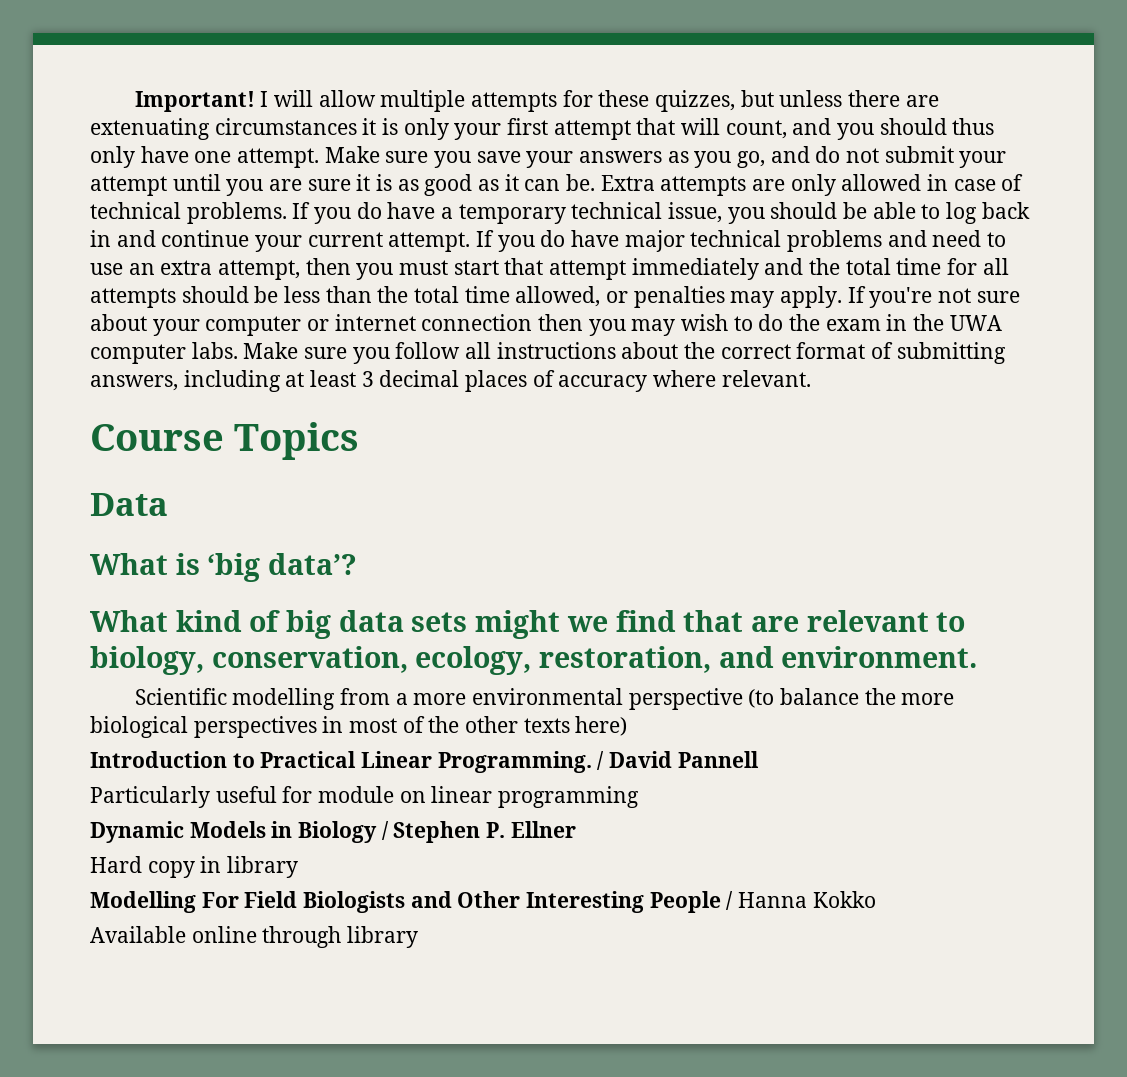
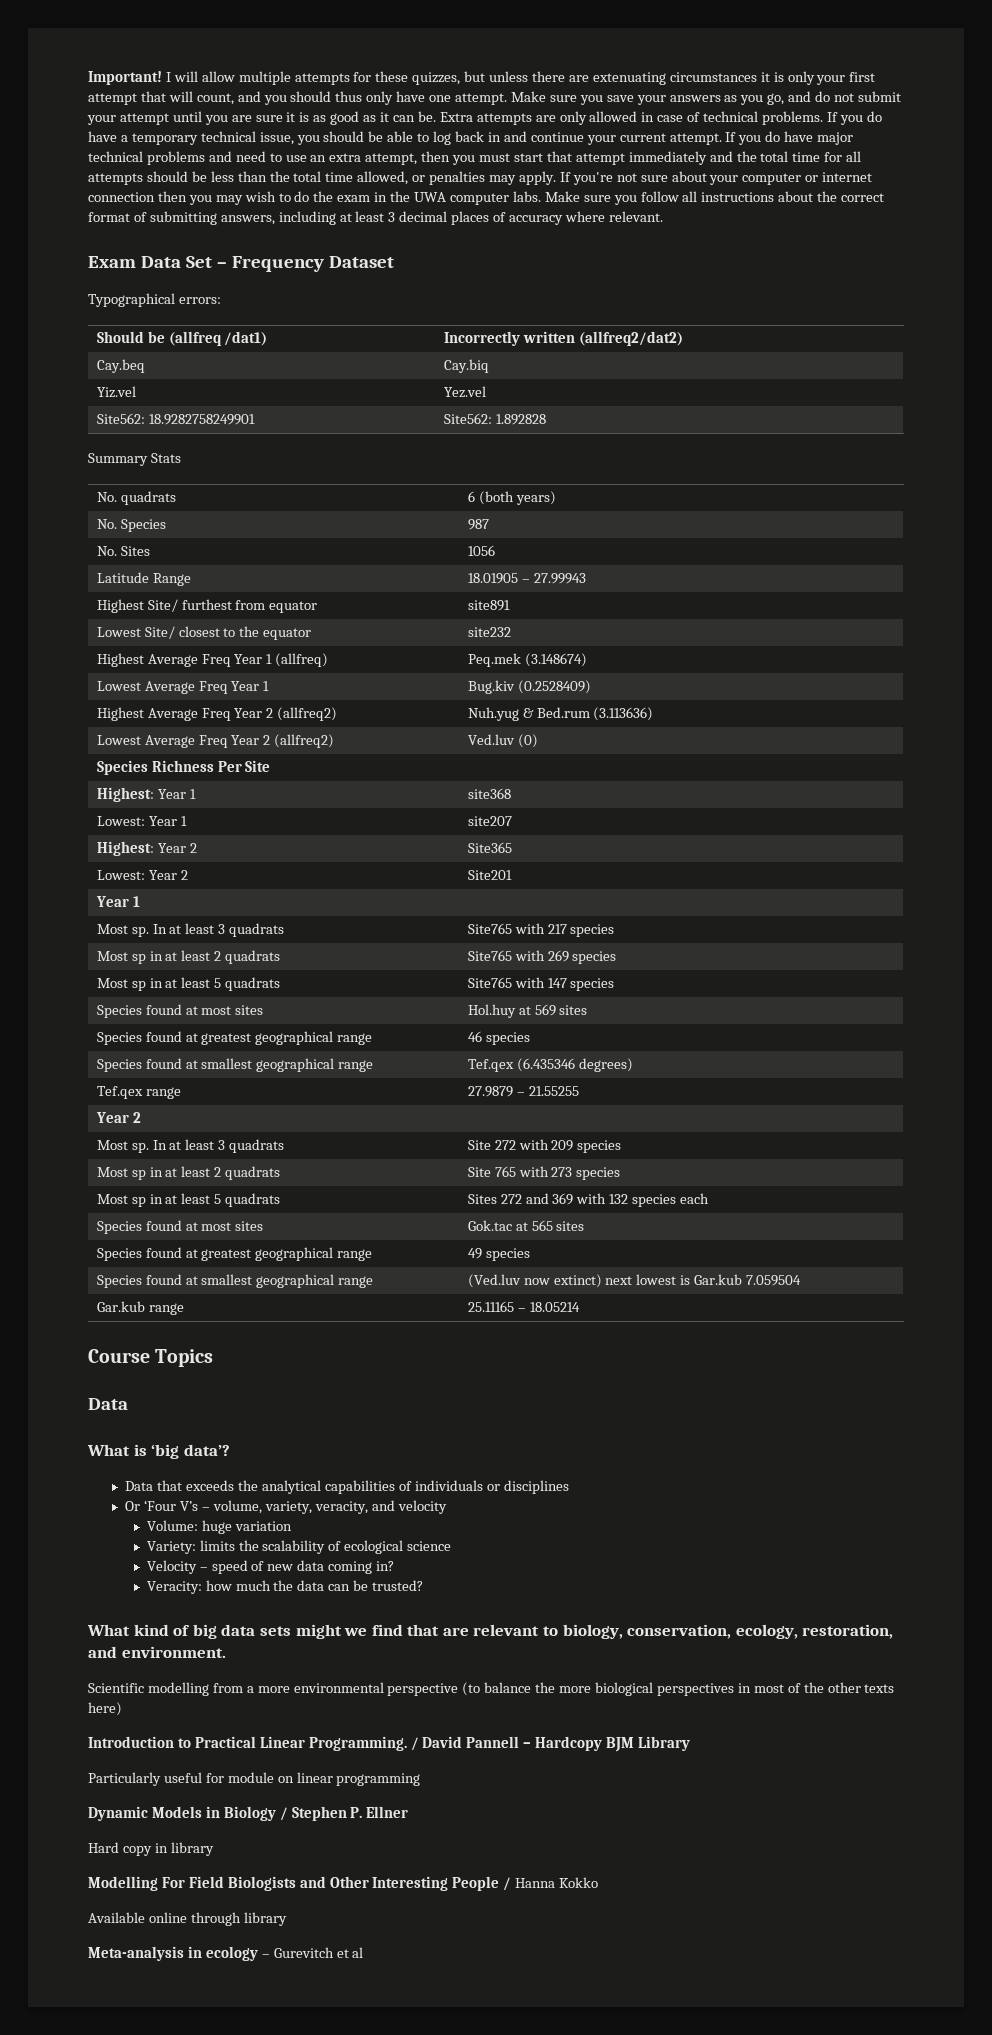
+ Exam Data Set – Frequency Dataset
+ Typographical errors:
+ Should be (allfreq /dat1) | Incorrectly written (allfreq2/dat2)
+ Cay.beq | Cay.biq
+ Yiz.vel | Yez.vel
+ Site562: 18.9282758249901 | Site562: 1.892828
+ Summary Stats
+ No. quadrats | 6 (both years)
+ No. Species | 987
+ No. Sites | 1056
+ Latitude Range | 18.01905 – 27.99943
+ Highest Site/ furthest from equator | site891
+ Lowest Site/ closest to the equator | site232
+ Highest Average Freq Year 1 (allfreq) | Peq.mek (3.148674)
+ Lowest Average Freq Year 1 | Bug.kiv (0.2528409)
+ Highest Average Freq Year 2 (allfreq2) | Nuh.yug & Bed.rum (3.113636)
+ Lowest Average Freq Year 2 (allfreq2) | Ved.luv (0)
+ Species Richness Per Site
+ Highest: Year 1 | site368
+ Lowest: Year 1 | site207
+ Highest: Year 2 | Site365
+ Lowest: Year 2 | Site201
+ Year 1
+ Most sp. In at least 3 quadrats | Site765 with 217 species
+ Most sp in at least 2 quadrats | Site765 with 269 species
+ Most sp in at least 5 quadrats | Site765 with 147 species
+ Species found at most sites | Hol.huy at 569 sites
+ Species found at greatest geographical range | 46 species
+ Species found at smallest geographical range | Tef.qex (6.435346 degrees)
+ Tef.qex range | 27.9879 – 21.55255
+ Year 2
+ Most sp. In at least 3 quadrats | Site 272 with 209 species
+ Most sp in at least 2 quadrats | Site 765 with 273 species
+ Most sp in at least 5 quadrats | Sites 272 and 369 with 132 species each
+ Species found at most sites | Gok.tac at 565 sites
+ Species found at greatest geographical range | 49 species
+ Species found at smallest geographical range | (Ved.luv now extinct) next lowest is Gar.kub 7.059504
+ Gar.kub range | 25.11165 – 18.05214
+ Data that exceeds the analytical capabilities of individuals or disciplines
+ Or ‘Four V’s – volume, variety, veracity, and velocity
+ Volume: huge variation
+ Variety: limits the scalability of ecological science
+ Velocity – speed of new data coming in?
+ Veracity: how much the data can be trusted?
- / David Pannell
+ / David Pannell – Hardcopy BJM Library
+ Meta-analysis in ecology – Gurevitch et al

